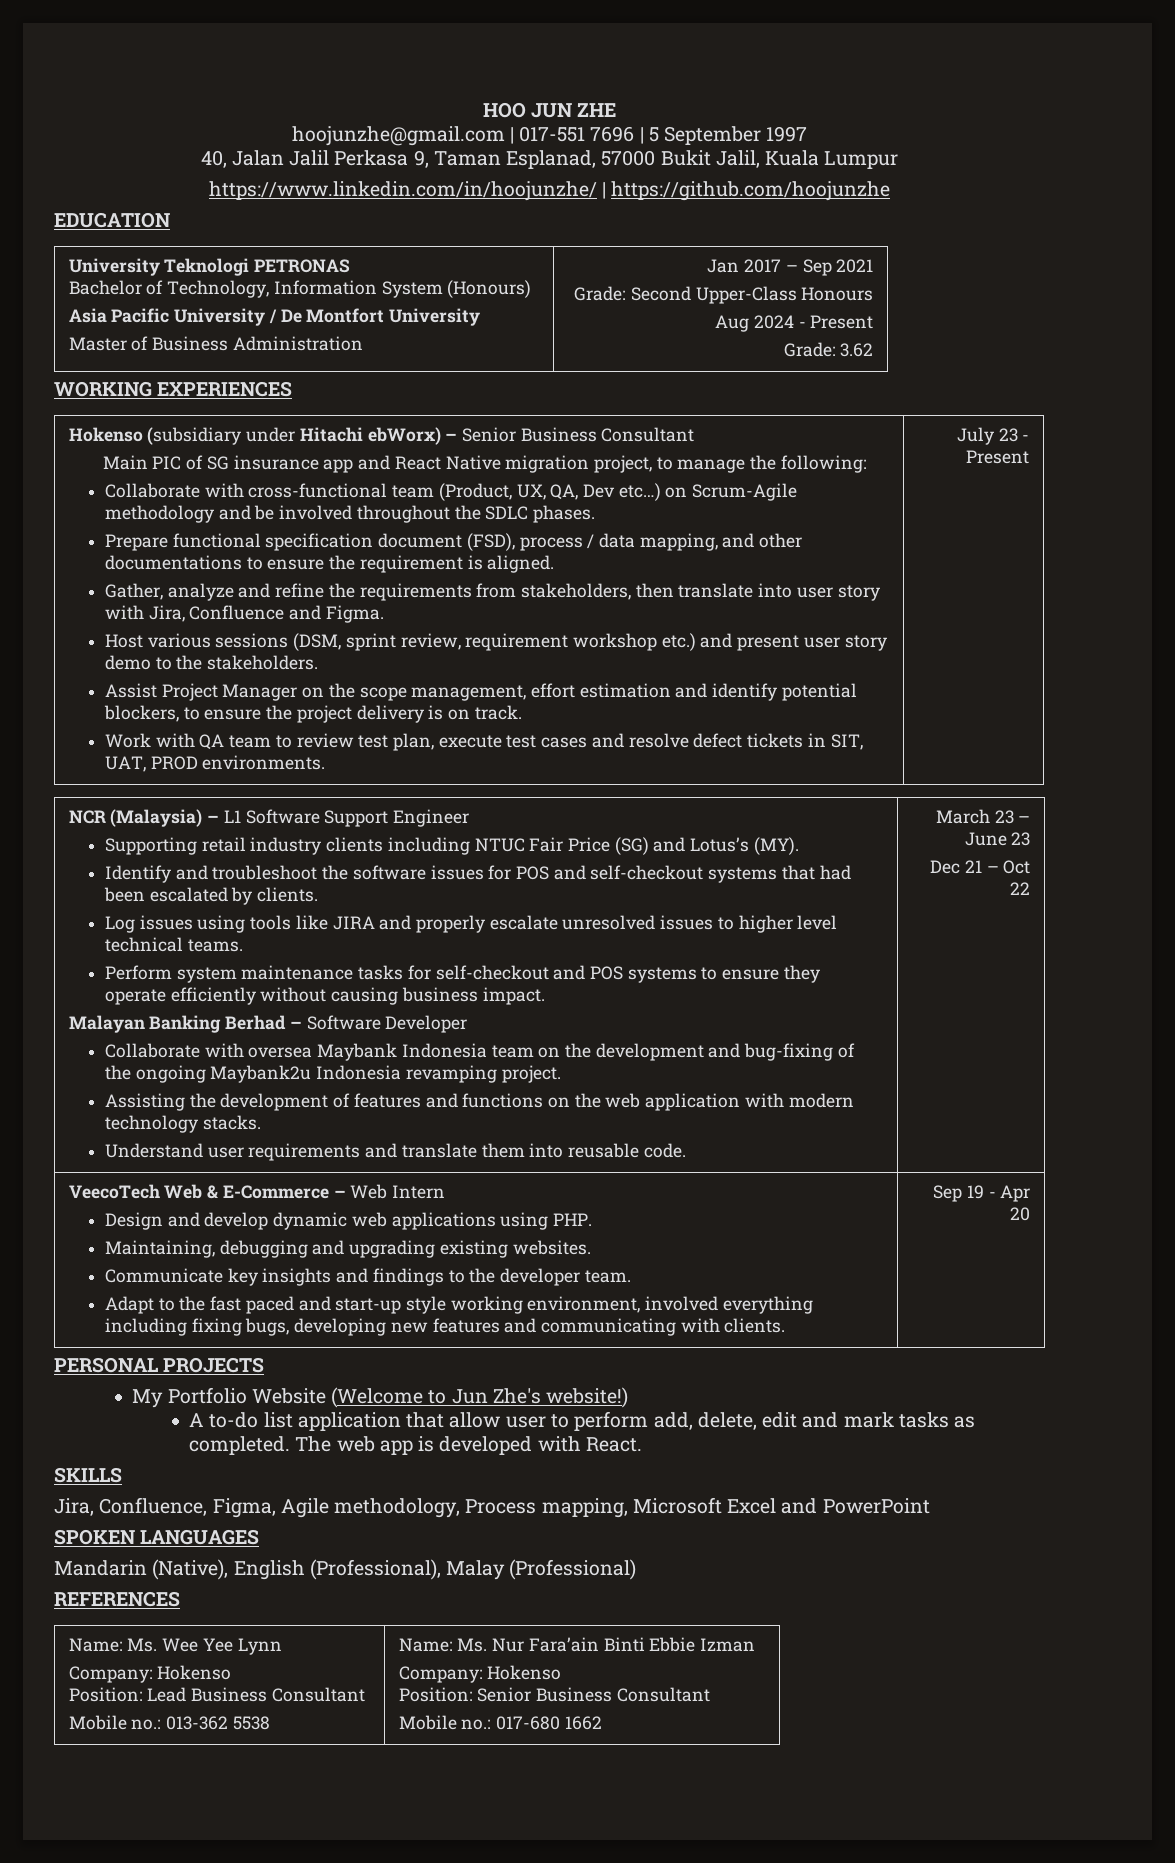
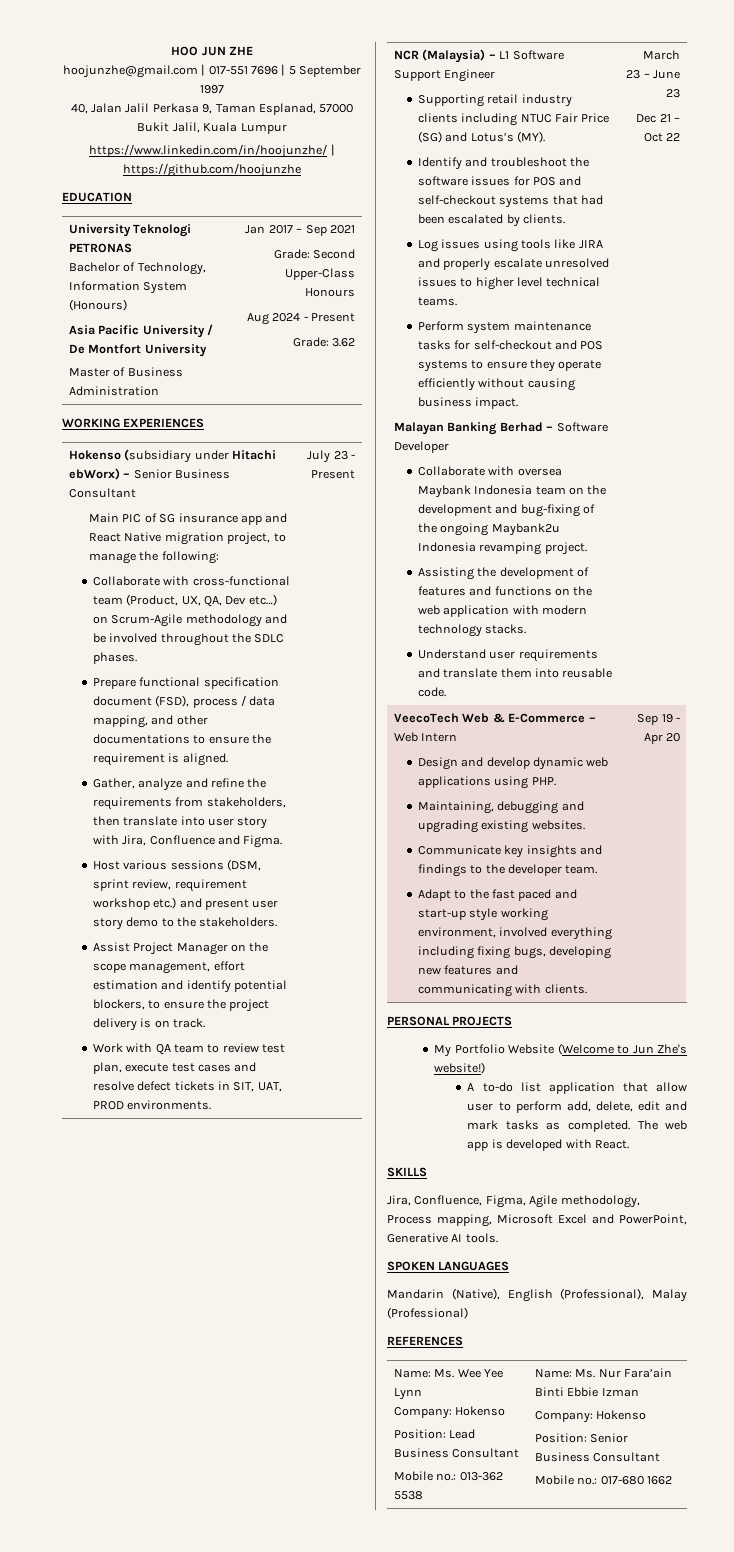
- Jira, Confluence, Figma, Agile methodology, Process mapping, Microsoft Excel and PowerPoint
+ Jira, Confluence, Figma, Agile methodology, Process mapping, Microsoft Excel and PowerPoint, Generative AI tools.

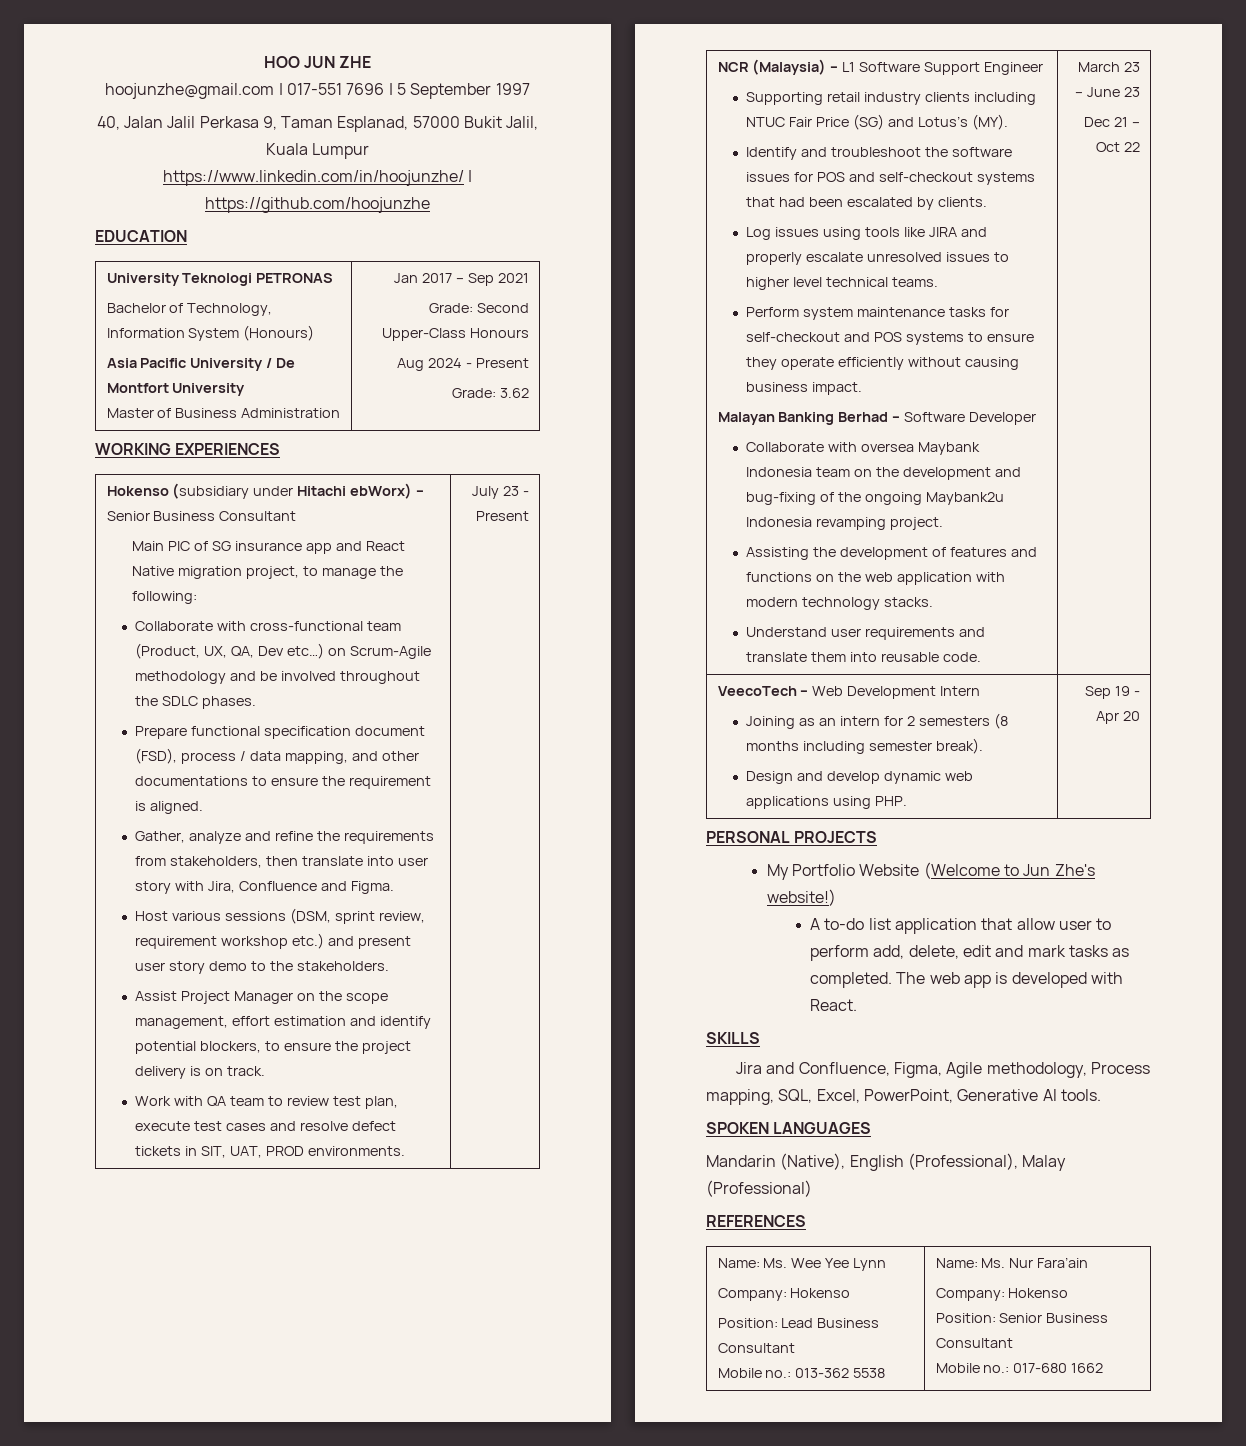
- VeecoTech Web & E-Commerce – Web Intern
+ VeecoTech – Web Development Intern
+ Joining as an intern for 2 semesters (8 months including semester break).
- Maintaining, debugging and upgrading existing websites.
- Communicate key insights and findings to the developer team.
- Adapt to the fast paced and start-up style working environment, involved everything including fixing bugs, developing new features and communicating with clients.
- Jira, Confluence, Figma, Agile methodology, Process mapping, Microsoft Excel and PowerPoint, Generative AI tools.
+ Jira and Confluence, Figma, Agile methodology, Process mapping, SQL, Excel, PowerPoint, Generative AI tools.
  Name: Ms. Wee Yee Lynn
  Company: Hokenso
  Position: Lead Business Consultant
- Mobile no.: 013-362 5538 | Name: Ms. Nur Fara’ain Binti Ebbie Izman
+ Mobile no.: 013-362 5538 | Name: Ms. Nur Fara’ain

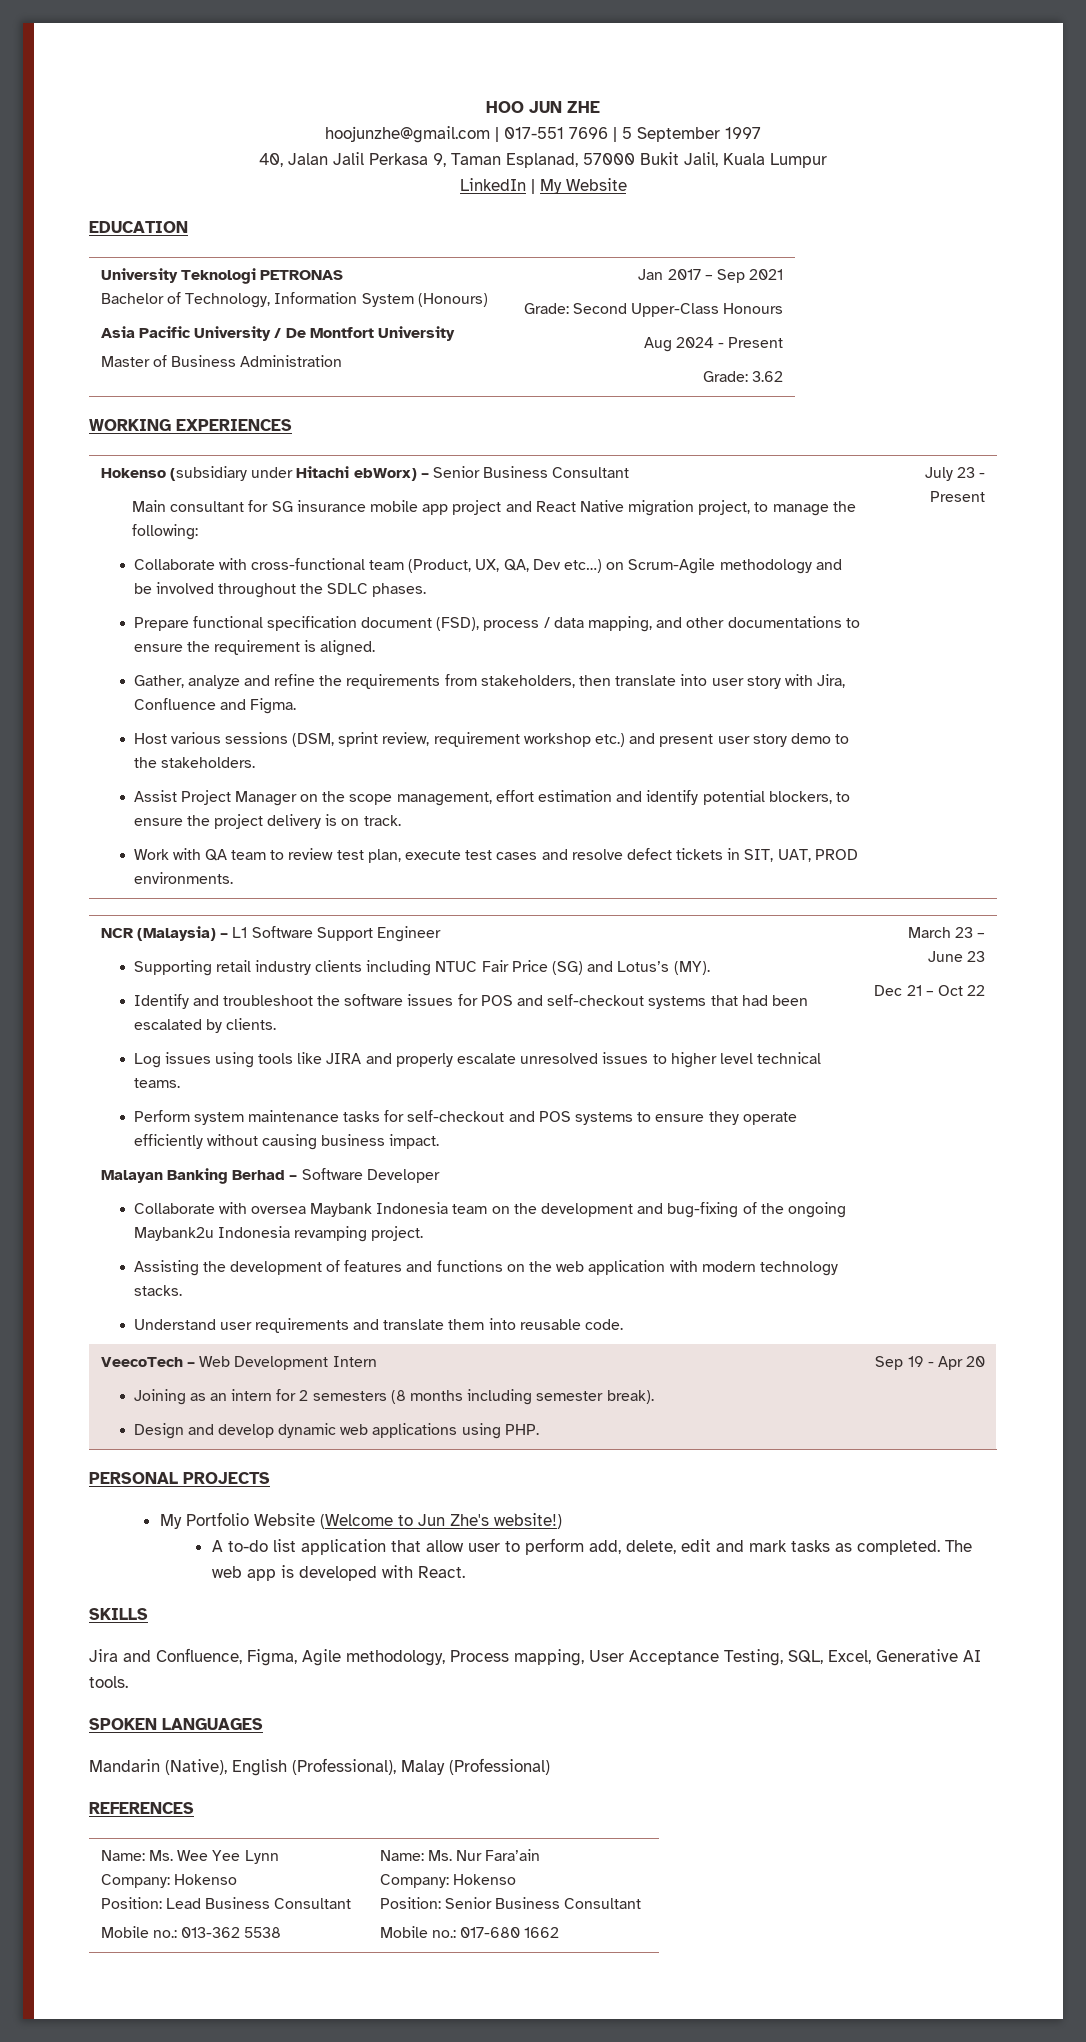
- https://www.linkedin.com/in/hoojunzhe/ | https://github.com/hoojunzhe
+ LinkedIn | My Website
- Main PIC of SG insurance app and React Native migration project, to manage the following:
+ Main consultant for SG insurance mobile app project and React Native migration project, to manage the following:
- Jira and Confluence, Figma, Agile methodology, Process mapping, SQL, Excel, PowerPoint, Generative AI tools.
+ Jira and Confluence, Figma, Agile methodology, Process mapping, User Acceptance Testing, SQL, Excel, Generative AI tools.

